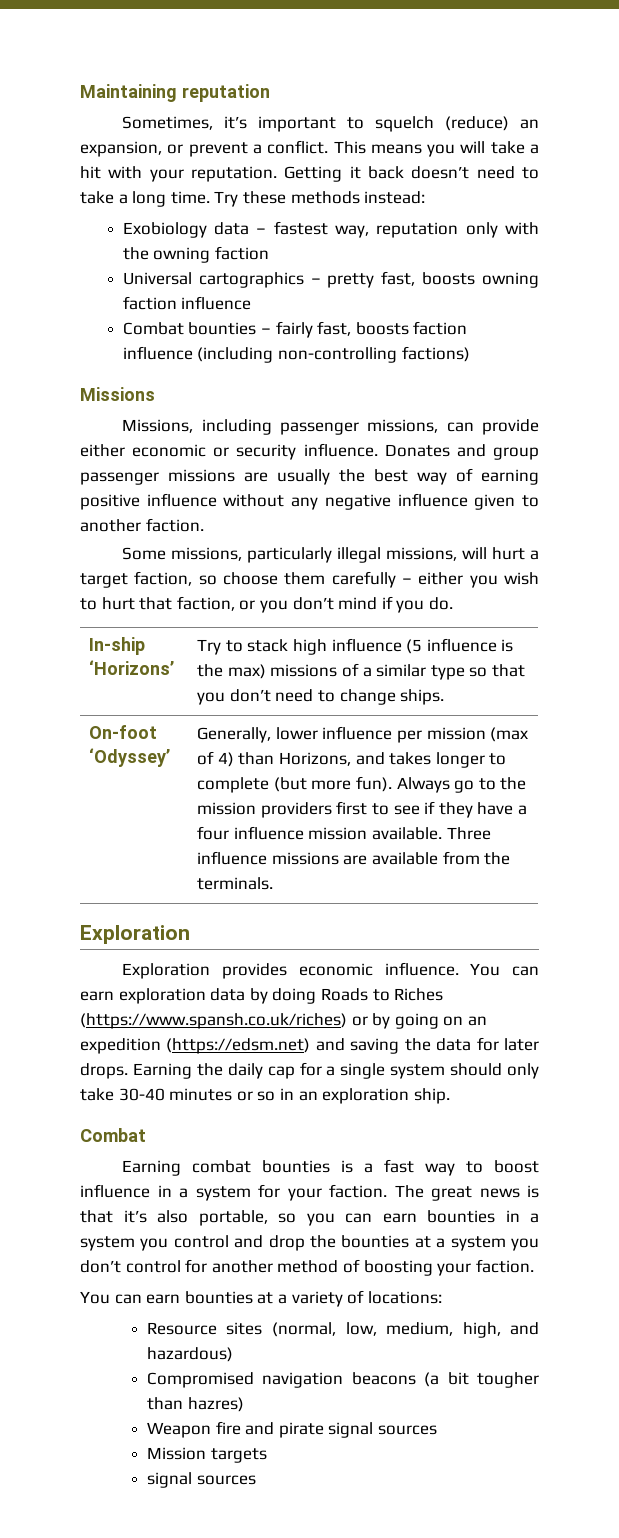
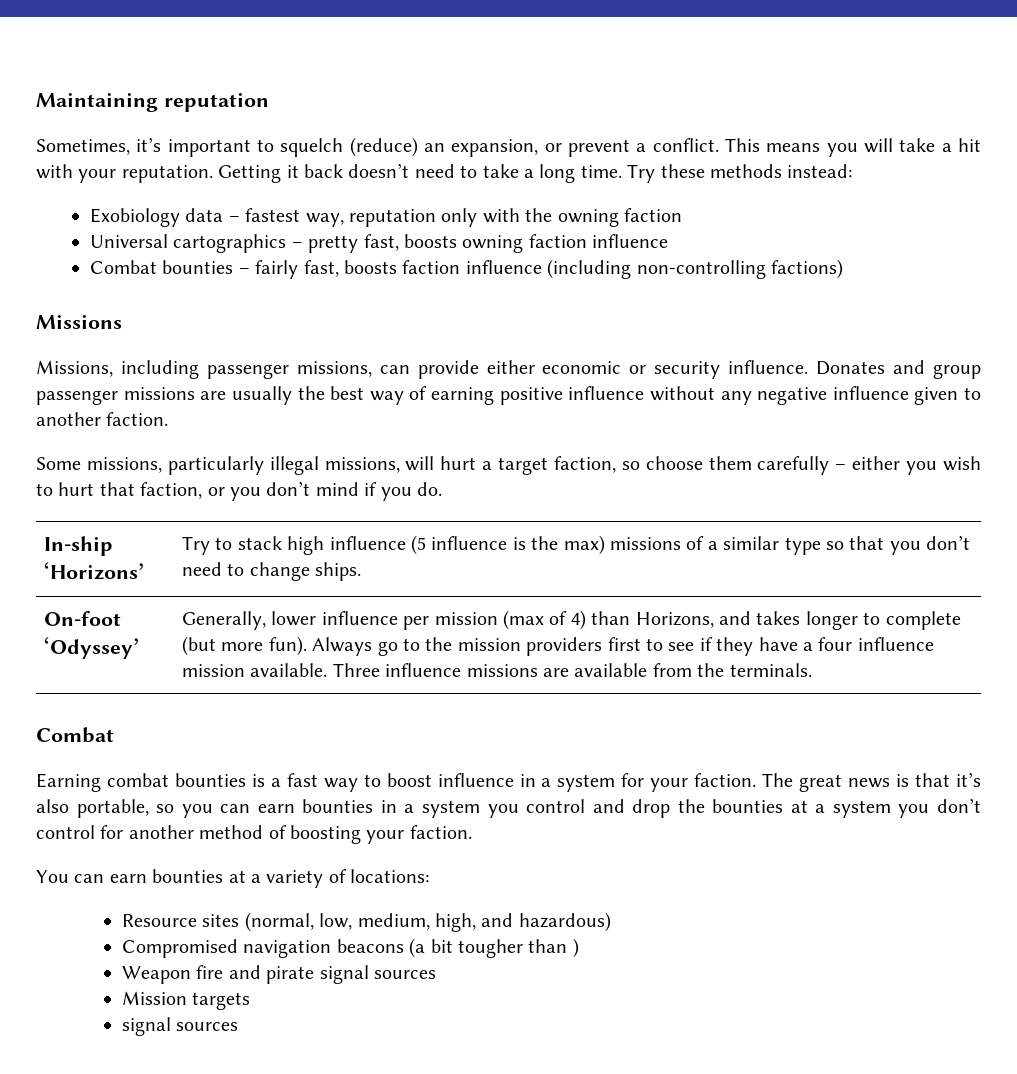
  Three influence missions are available from the terminals.
- Exploration
- Exploration provides economic influence. You can earn exploration data by doing Roads to Riches (https://www.spansh.co.uk/riches) or by going on an expedition (https://edsm.net) and saving the data for later drops. Earning the daily cap for a single system should only take 30-40 minutes or so in an exploration ship.
- Compromised navigation beacons (a bit tougher than hazres)
+ Compromised navigation beacons (a bit tougher than )

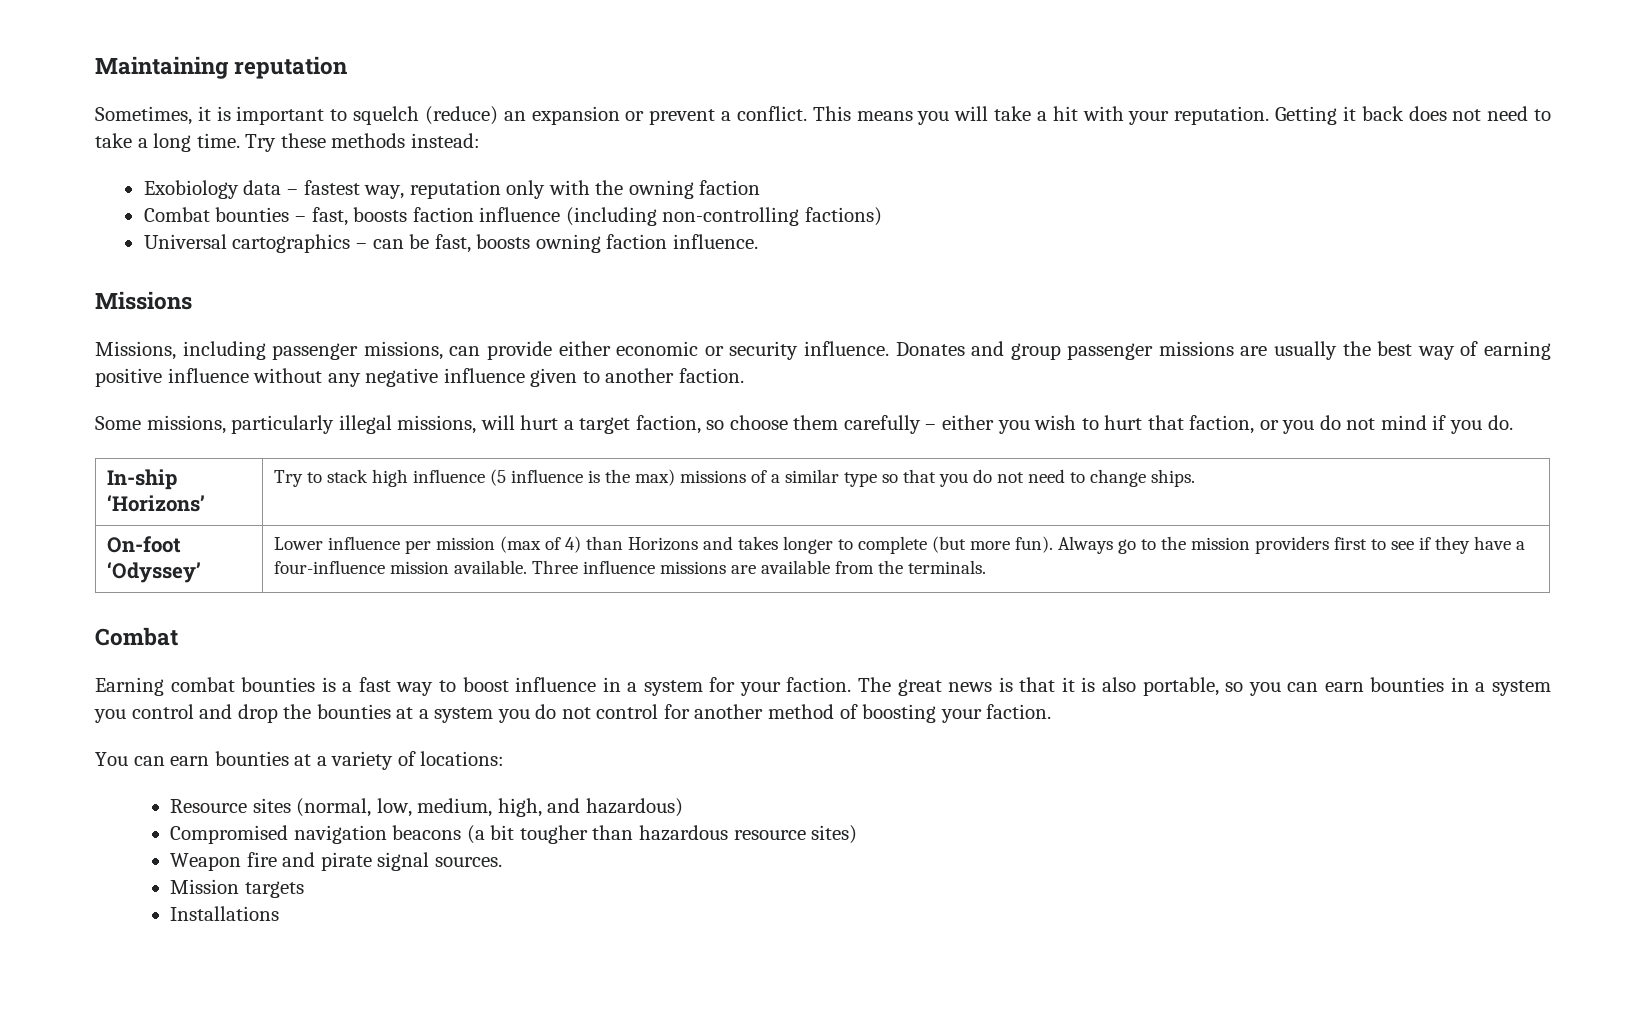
- Sometimes, it’s important to squelch (reduce) an expansion, or prevent a conflict.
+ Sometimes, it is important to squelch (reduce) an expansion or prevent a conflict.
- Getting it back doesn’t need to take a long time.
+ Getting it back does not need to take a long time.
- Universal cartographics – pretty fast, boosts owning faction influence
- Combat bounties – fairly fast, boosts faction influence (including non-controlling factions)
+ Combat bounties – fast, boosts faction influence (including non-controlling factions)
+ Universal cartographics – can be fast, boosts owning faction influence.
- Some missions, particularly illegal missions, will hurt a target faction, so choose them carefully – either you wish to hurt that faction, or you don’t mind if you do.
+ Some missions, particularly illegal missions, will hurt a target faction, so choose them carefully – either you wish to hurt that faction, or you do not mind if you do.
- In-ship ‘Horizons’ | Try to stack high influence (5 influence is the max) missions of a similar type so that you don’t need to change ships.
+ In-ship ‘Horizons’ | Try to stack high influence (5 influence is the max) missions of a similar type so that you do not need to change ships.
- Generally, lower influence per mission (max of 4) than Horizons, and takes longer to complete (but more fun).
+ Lower influence per mission (max of 4) than Horizons and takes longer to complete (but more fun).
- Always go to the mission providers first to see if they have a four influence mission available.
+ Always go to the mission providers first to see if they have a four-influence mission available.
- The great news is that it’s also portable, so you can earn bounties in a system you control and drop the bounties at a system you don’t control for another method of boosting your faction.
+ The great news is that it is also portable, so you can earn bounties in a system you control and drop the bounties at a system you do not control for another method of boosting your faction.
- Compromised navigation beacons (a bit tougher than )
+ Compromised navigation beacons (a bit tougher than hazardous resource sites)
- Weapon fire and pirate signal sources
+ Weapon fire and pirate signal sources.
  Mission targets
- signal sources
+ Installations

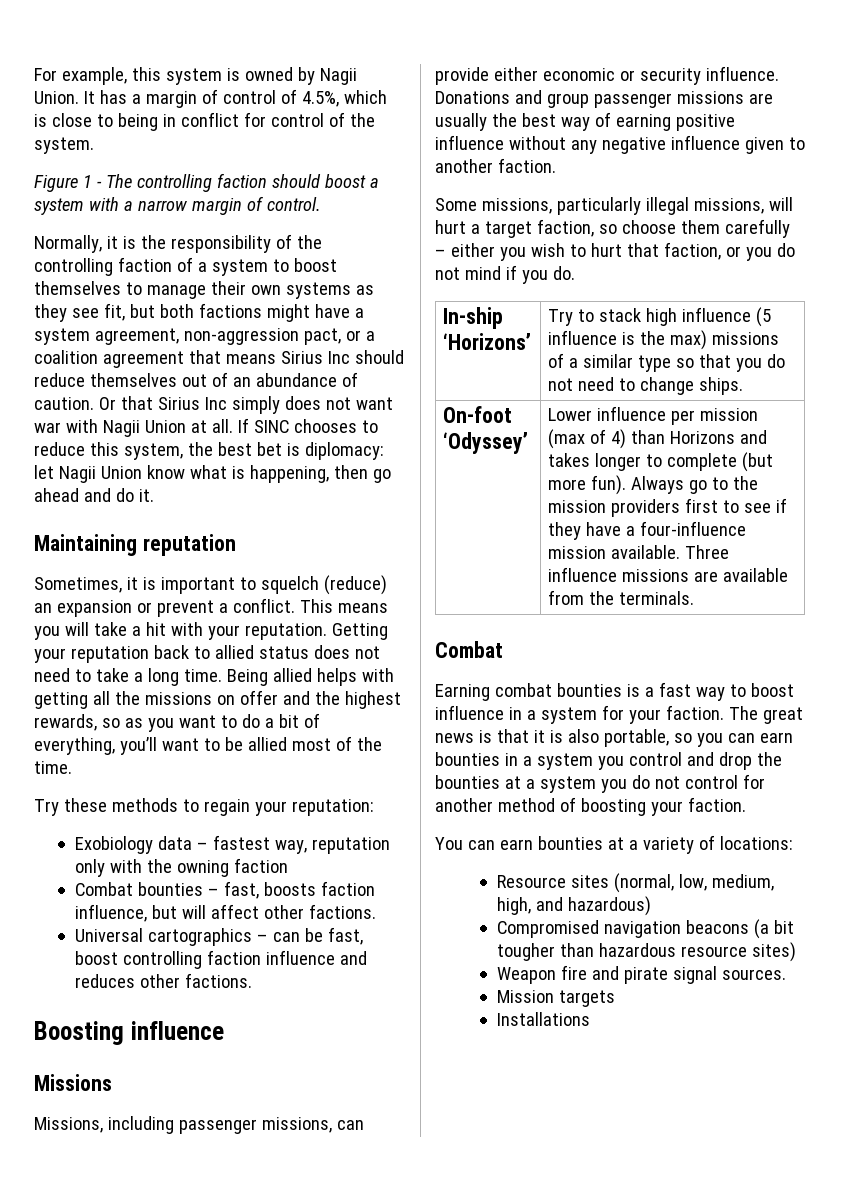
+ For example, this system is owned by Nagii Union. It has a margin of control of 4.5%, which is close to being in conflict for control of the system.
+ Figure 1 - The controlling faction should boost a system with a narrow margin of control.
+ Normally, it is the responsibility of the controlling faction of a system to boost themselves to manage their own systems as they see fit, but both factions might have a system agreement, non-aggression pact, or a coalition agreement that means Sirius Inc should reduce themselves out of an abundance of caution. Or that Sirius Inc simply does not want war with Nagii Union at all. If SINC chooses to reduce this system, the best bet is diplomacy: let Nagii Union know what is happening, then go ahead and do it.
- Getting it back does not need to take a long time.
+ Getting your reputation back to allied status does not need to take a long time.
- Try these methods instead:
+ Being allied helps with getting all the missions on offer and the highest rewards, so as you want to do a bit of everything, you’ll want to be allied most of the time.
+ Try these methods to regain your reputation:
- Combat bounties – fast, boosts faction influence (including non-controlling factions)
+ Combat bounties – fast, boosts faction influence, but will affect other factions.
- Universal cartographics – can be fast, boosts owning faction influence.
+ Universal cartographics – can be fast, boost controlling faction influence and reduces other factions.
+ Boosting influence
- Donates and group passenger missions are usually the best way of earning positive influence without any negative influence given to another faction.
+ Donations and group passenger missions are usually the best way of earning positive influence without any negative influence given to another faction.

